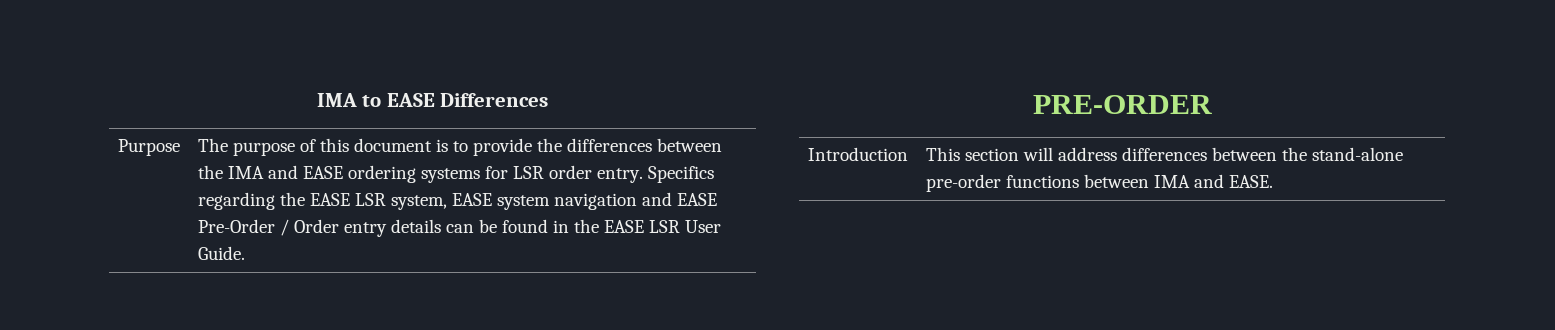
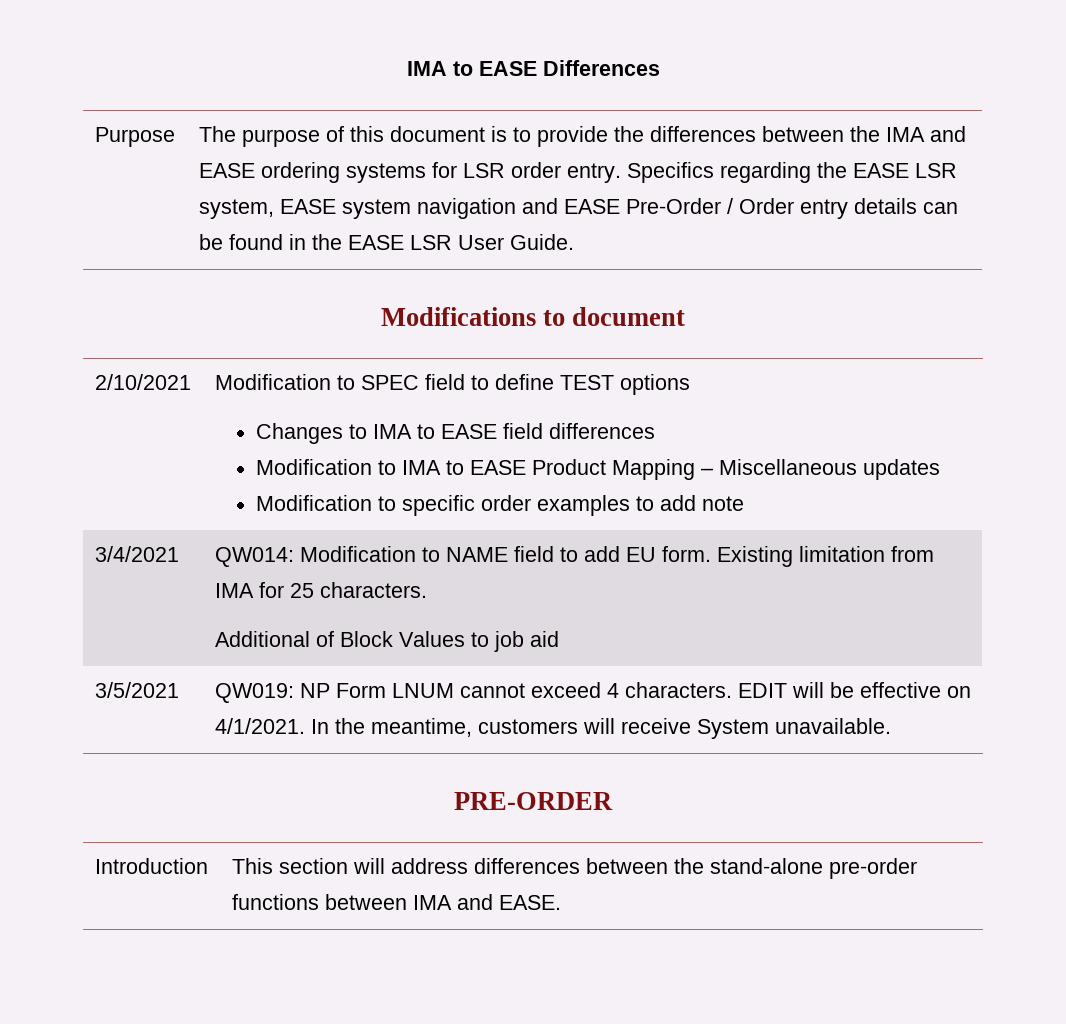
+ Modifications to document
+ 2/10/2021 | Modification to SPEC field to define TEST options
+ Changes to IMA to EASE field differences
+ Modification to IMA to EASE Product Mapping – Miscellaneous updates
+ Modification to specific order examples to add note
+ 3/4/2021 | QW014: Modification to NAME field to add EU form. Existing limitation from IMA for 25 characters.
+ Additional of Block Values to job aid
+ 3/5/2021 | QW019: NP Form LNUM cannot exceed 4 characters. EDIT will be effective on 4/1/2021. In the meantime, customers will receive System unavailable.

